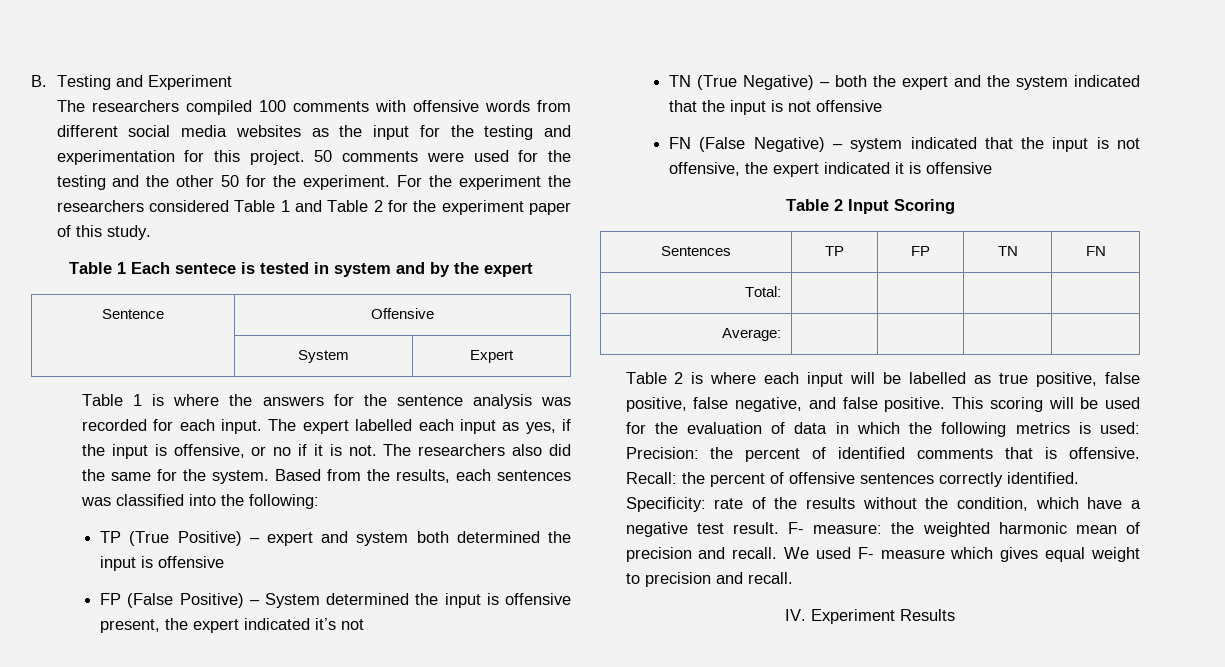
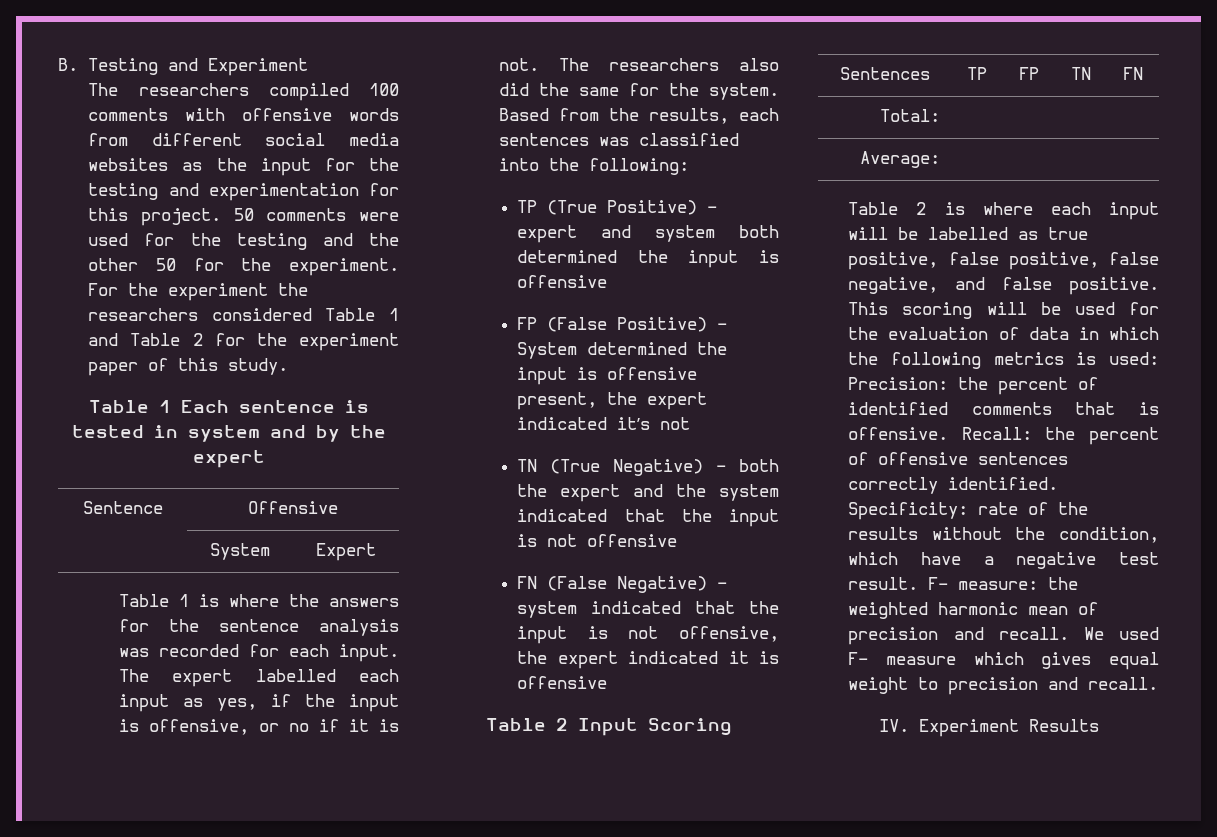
- Table 1 Each sentece is tested in system and by the expert
+ Table 1 Each sentence is tested in system and by the expert

